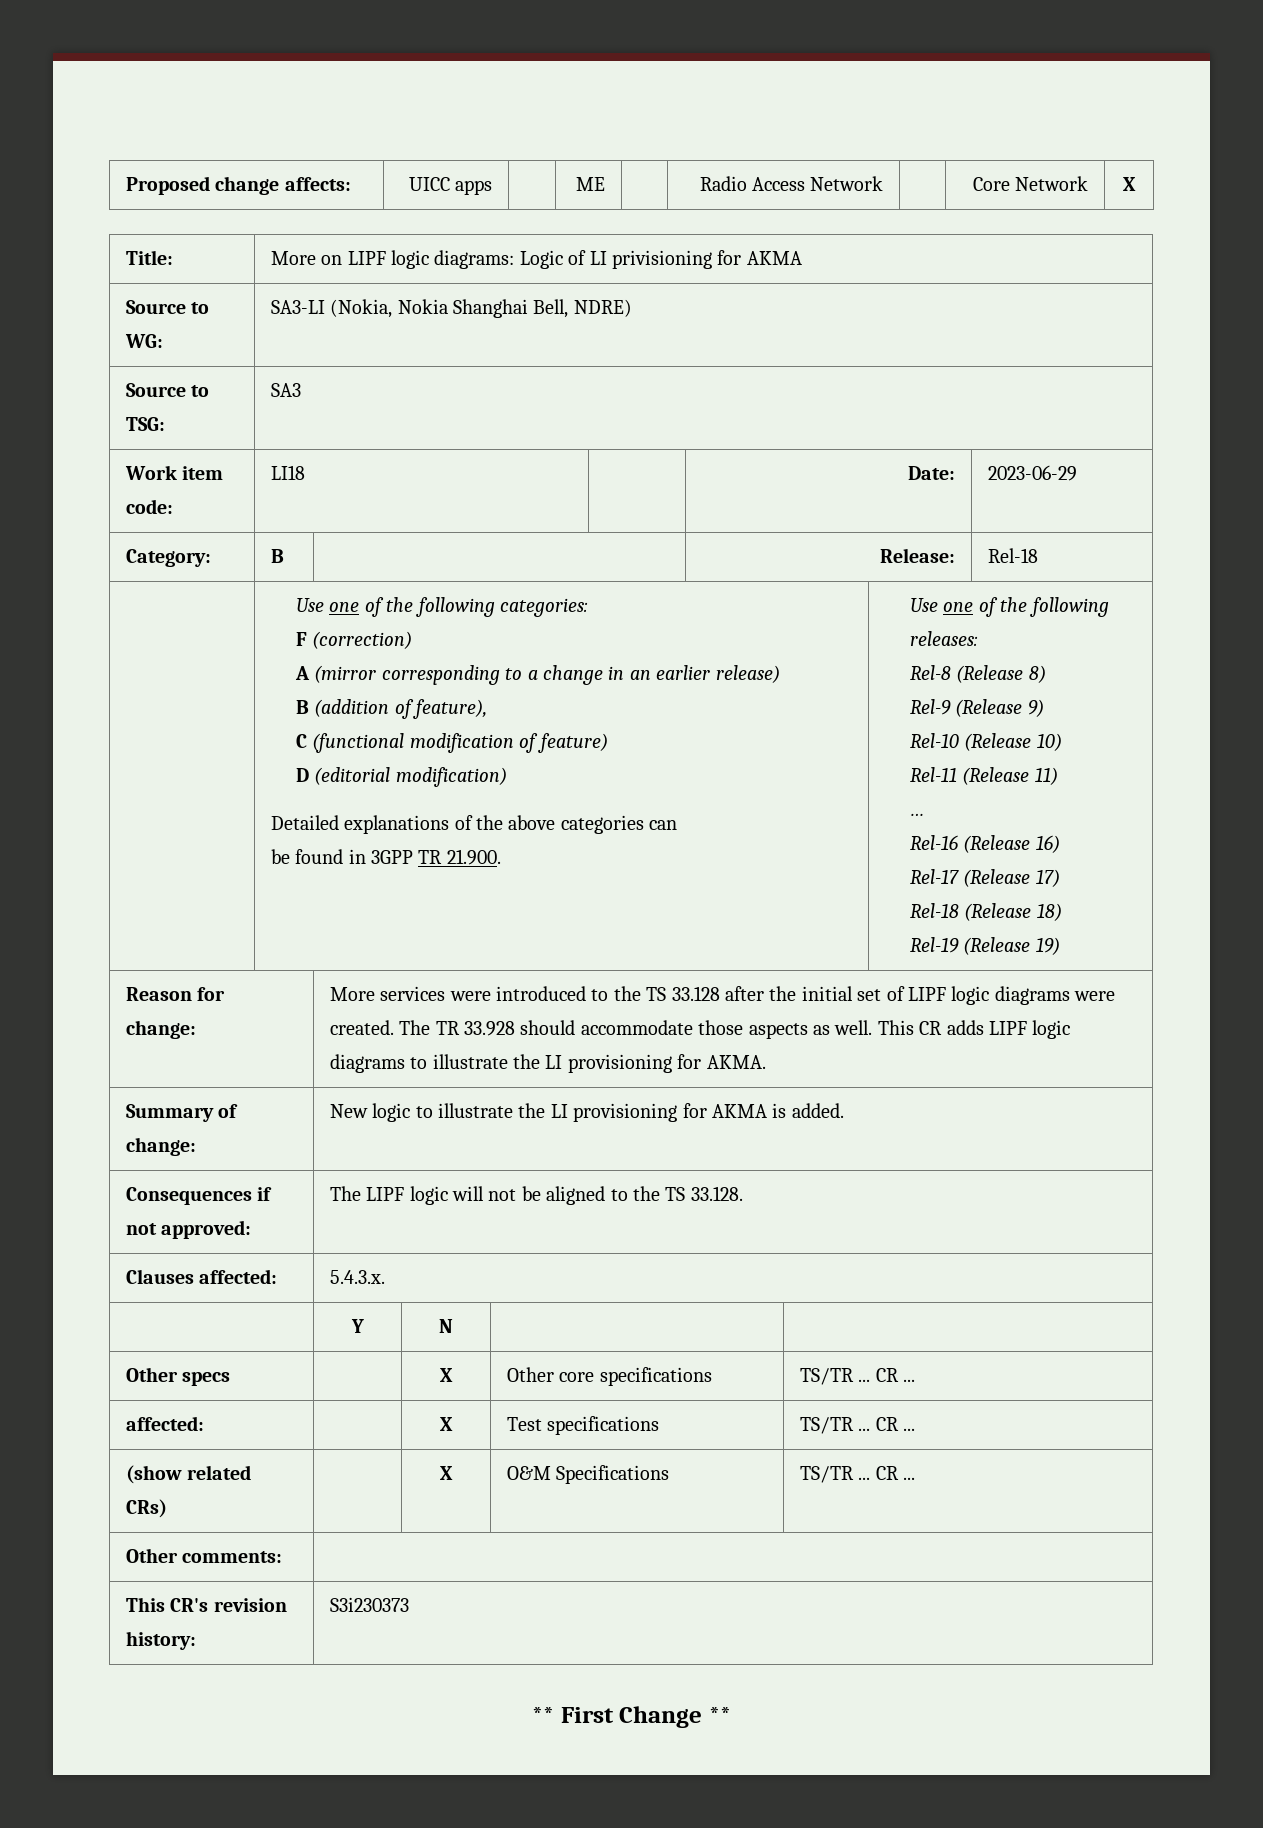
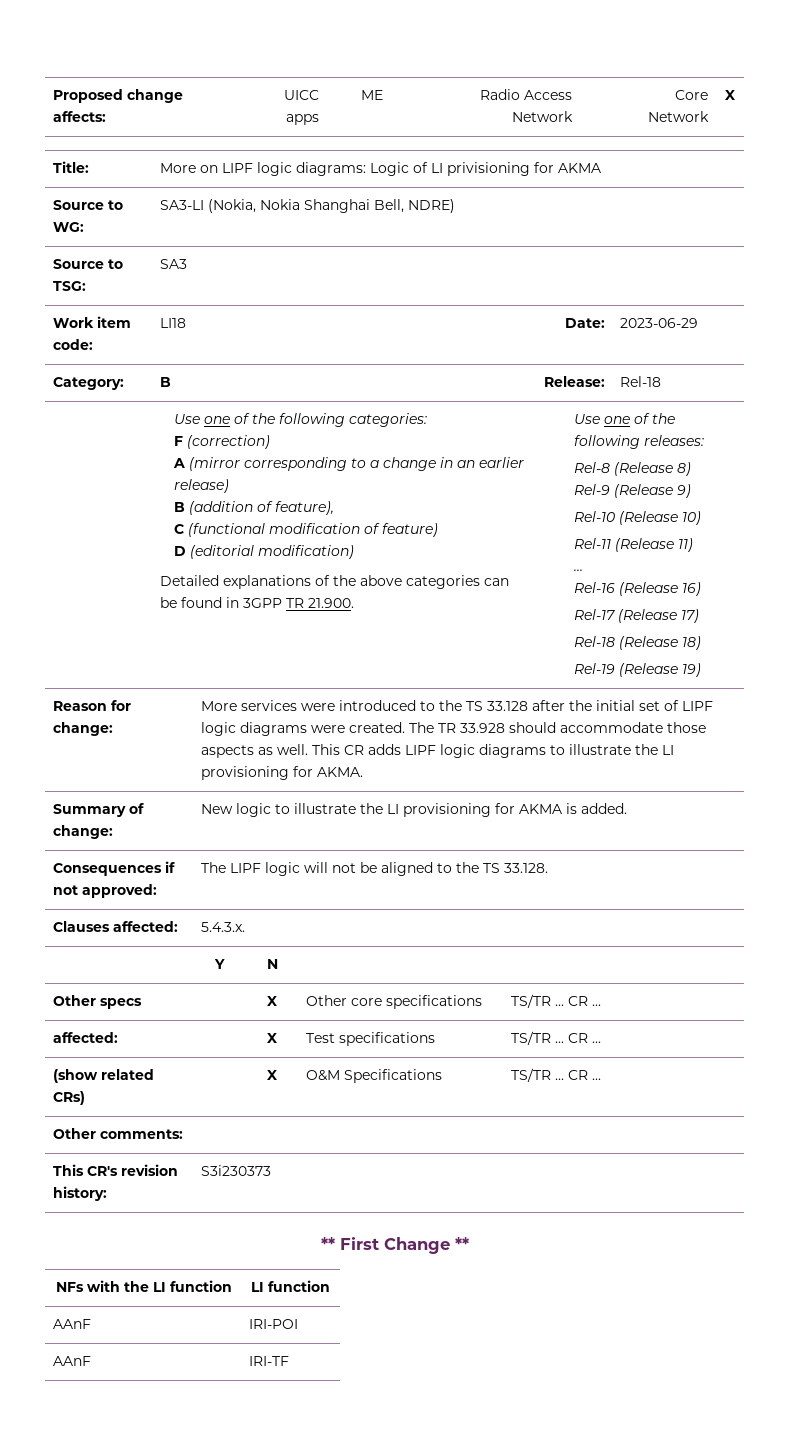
+ NFs with the LI function | LI function
+ AAnF | IRI-POI
+ AAnF | IRI-TF

